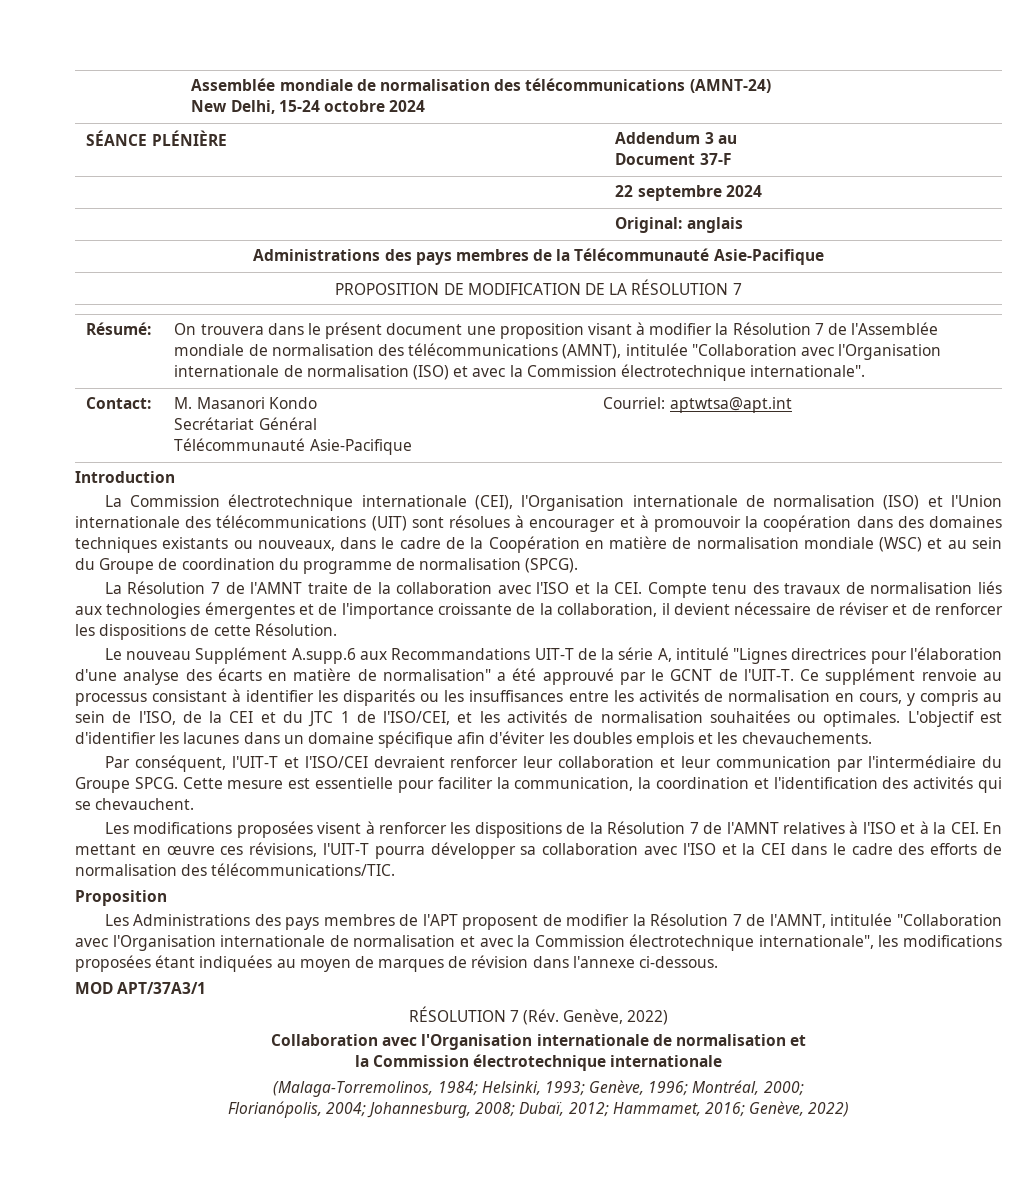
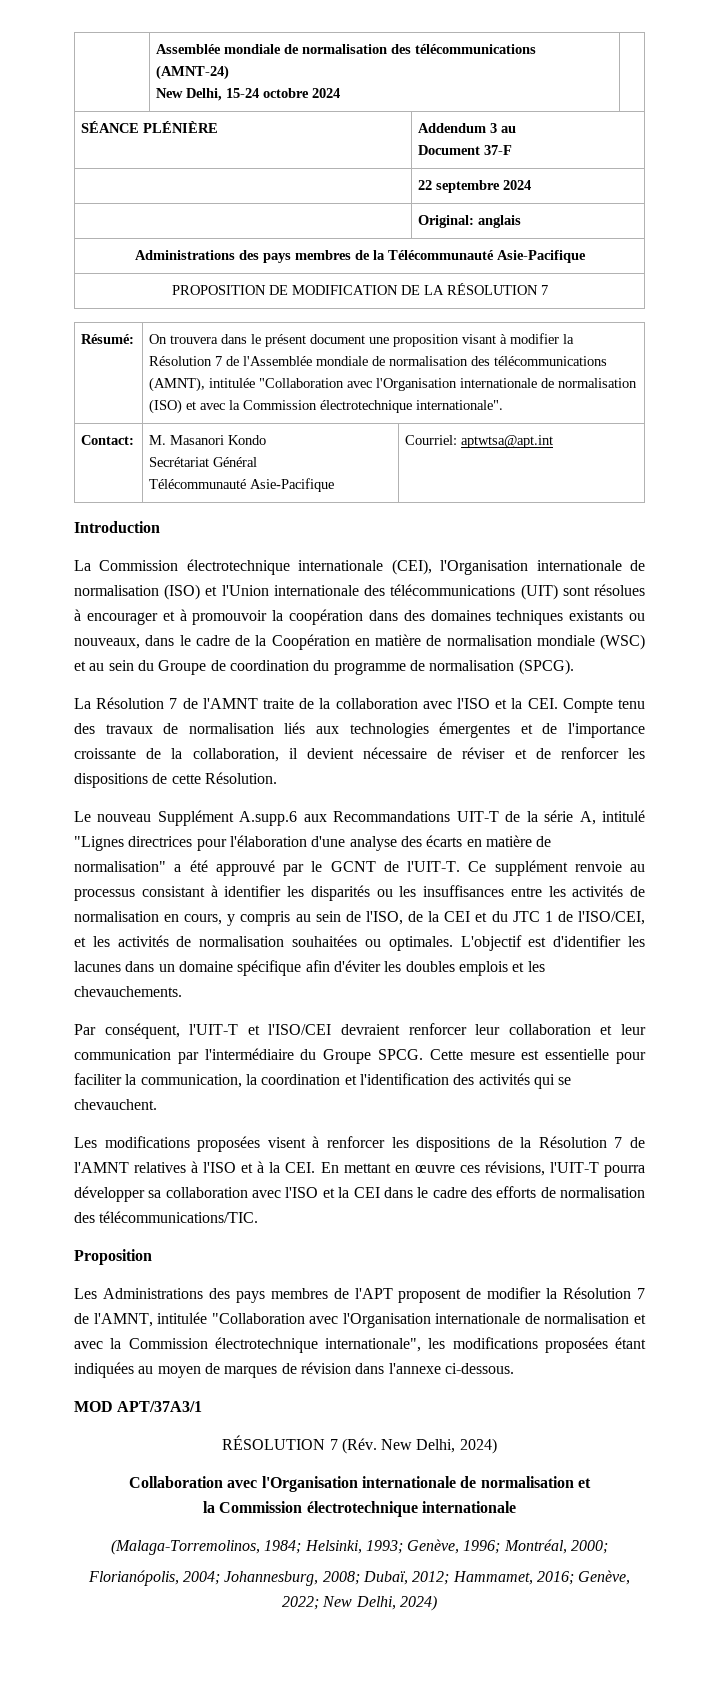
- RÉSOLUTION 7 (Rév. Genève, 2022)
+ RÉSOLUTION 7 (Rév. New Delhi, 2024)
- Florianópolis, 2004; Johannesburg, 2008; Dubaï, 2012; Hammamet, 2016; Genève, 2022)
+ Florianópolis, 2004; Johannesburg, 2008; Dubaï, 2012; Hammamet, 2016; Genève, 2022; New Delhi, 2024)

